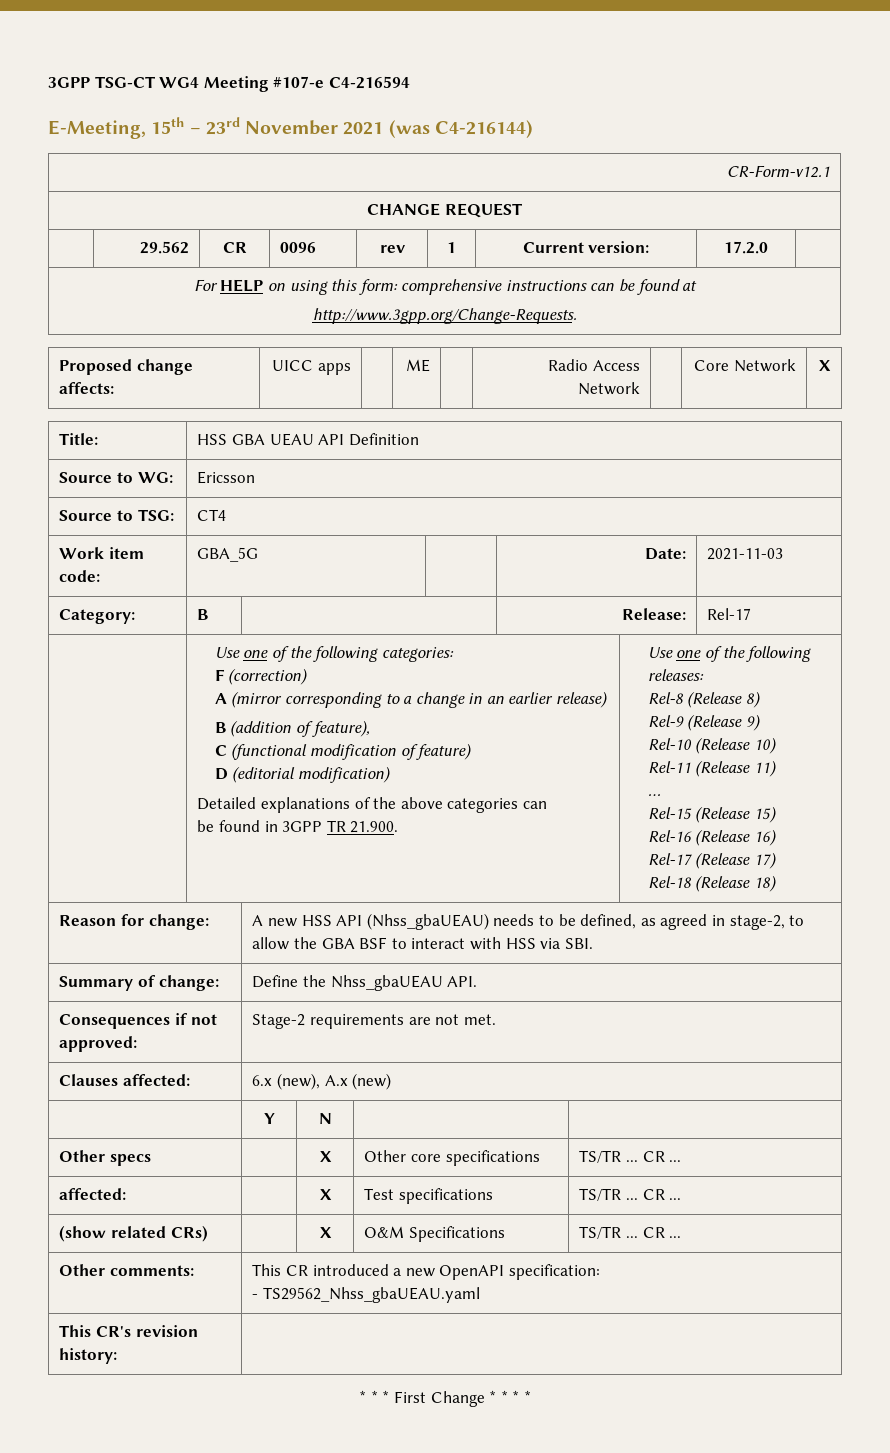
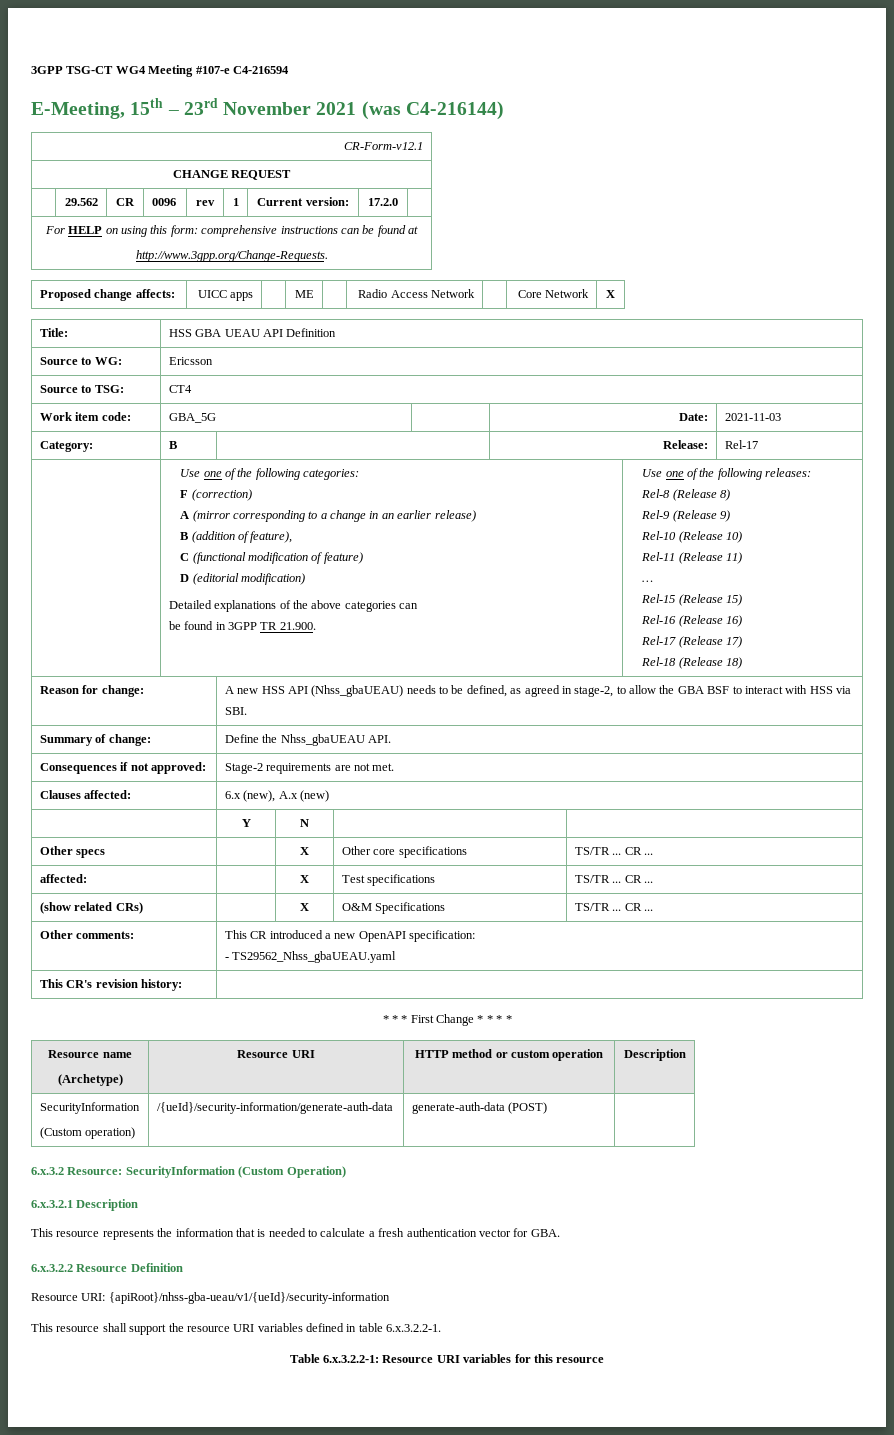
+ Resource name
+ (Archetype) | Resource URI | HTTP method or custom operation | Description
+ SecurityInformation
+ (Custom operation) | /{ueId}/security-information/generate-auth-data | generate-auth-data (POST) |
+ 6.x.3.2 Resource: SecurityInformation (Custom Operation)
+ 6.x.3.2.1 Description
+ This resource represents the information that is needed to calculate a fresh authentication vector for GBA.
+ 6.x.3.2.2 Resource Definition
+ Resource URI: {apiRoot}/nhss-gba-ueau/v1/{ueId}/security-information
+ This resource shall support the resource URI variables defined in table 6.x.3.2.2-1.
+ Table 6.x.3.2.2-1: Resource URI variables for this resource

